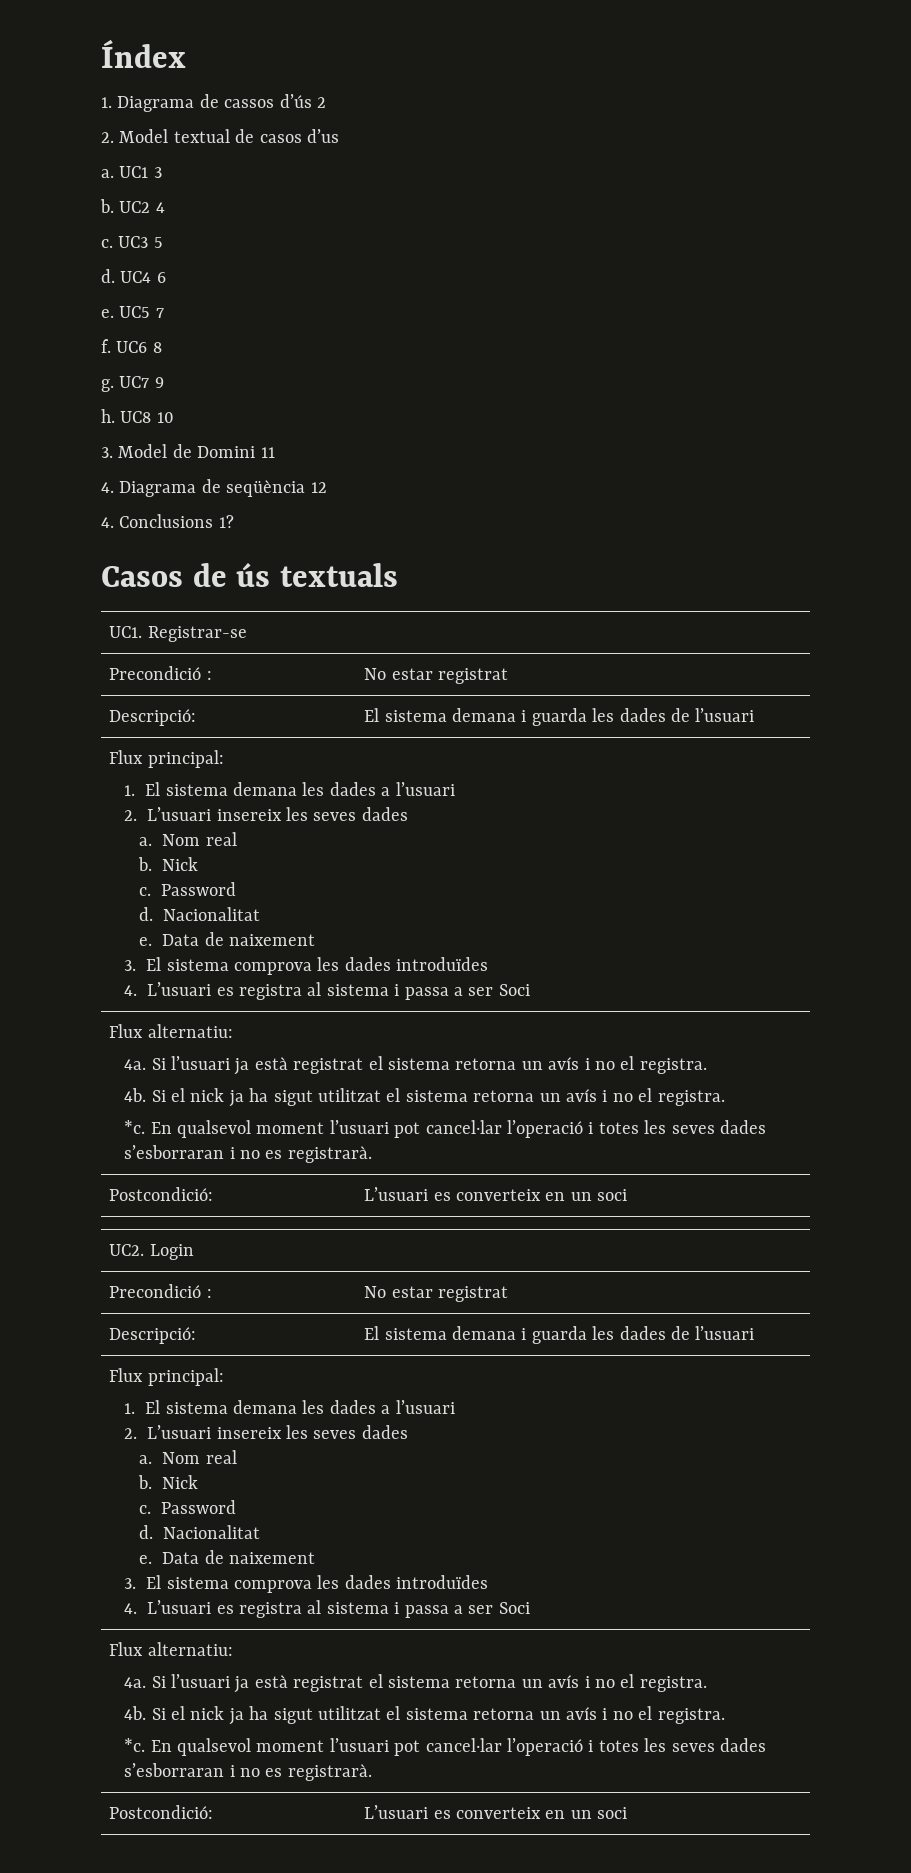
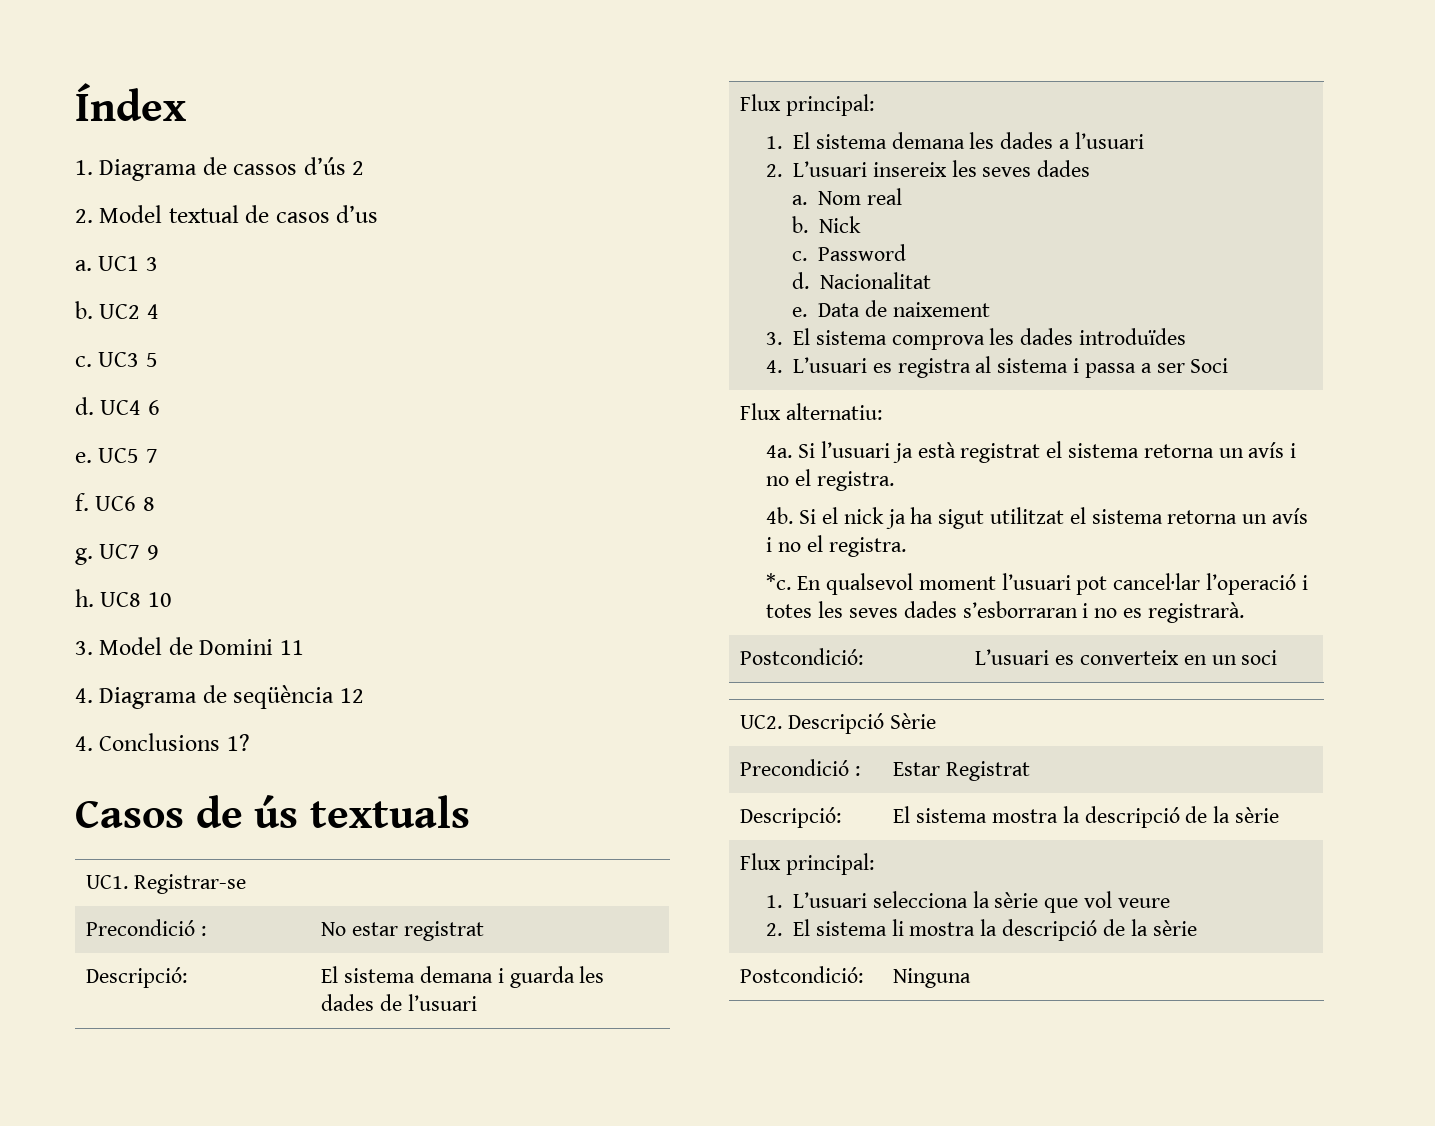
- UC2. Login
- Precondició : | No estar registrat
- Descripció: | El sistema demana i guarda les dades de l’usuari
+ UC2. Descripció Sèrie
+ Precondició : | Estar Registrat
+ Descripció: | El sistema mostra la descripció de la sèrie
  Flux principal:
- 1. El sistema demana les dades a l’usuari
- 2. L’usuari insereix les seves dades
- a. Nom real
- b. Nick
- c. Password
- d. Nacionalitat
- e. Data de naixement
- 3. El sistema comprova les dades introduïdes
- 4. L’usuari es registra al sistema i passa a ser Soci
- Flux alternatiu:
- 4a. Si l’usuari ja està registrat el sistema retorna un avís i no el registra.
- 4b. Si el nick ja ha sigut utilitzat el sistema retorna un avís i no el registra.
- *c. En qualsevol moment l’usuari pot cancel·lar l’operació i totes les seves dades s’esborraran i no es registrarà.
- Postcondició: | L’usuari es converteix en un soci
+ 1. L’usuari selecciona la sèrie que vol veure
+ 2. El sistema li mostra la descripció de la sèrie
+ Postcondició: | Ninguna

